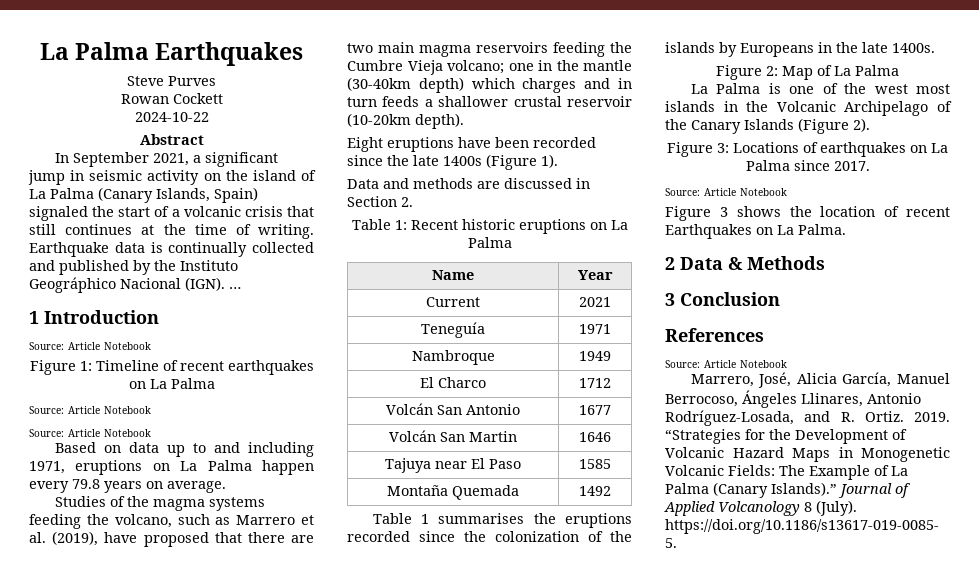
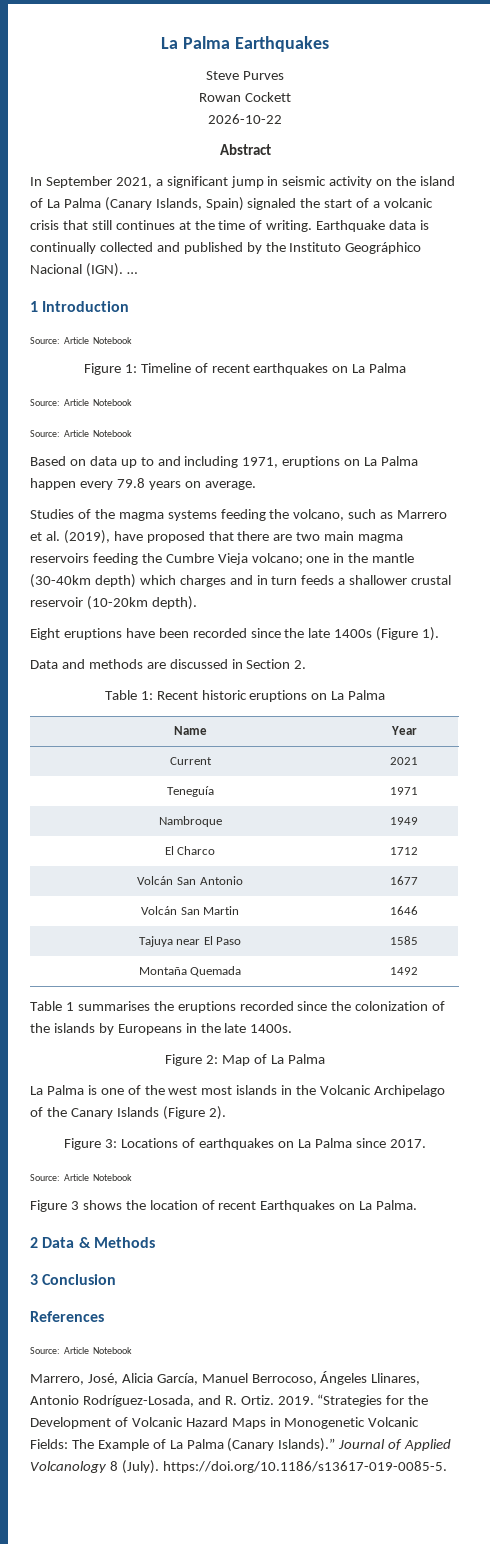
- 2024-10-22
+ 2026-10-22

